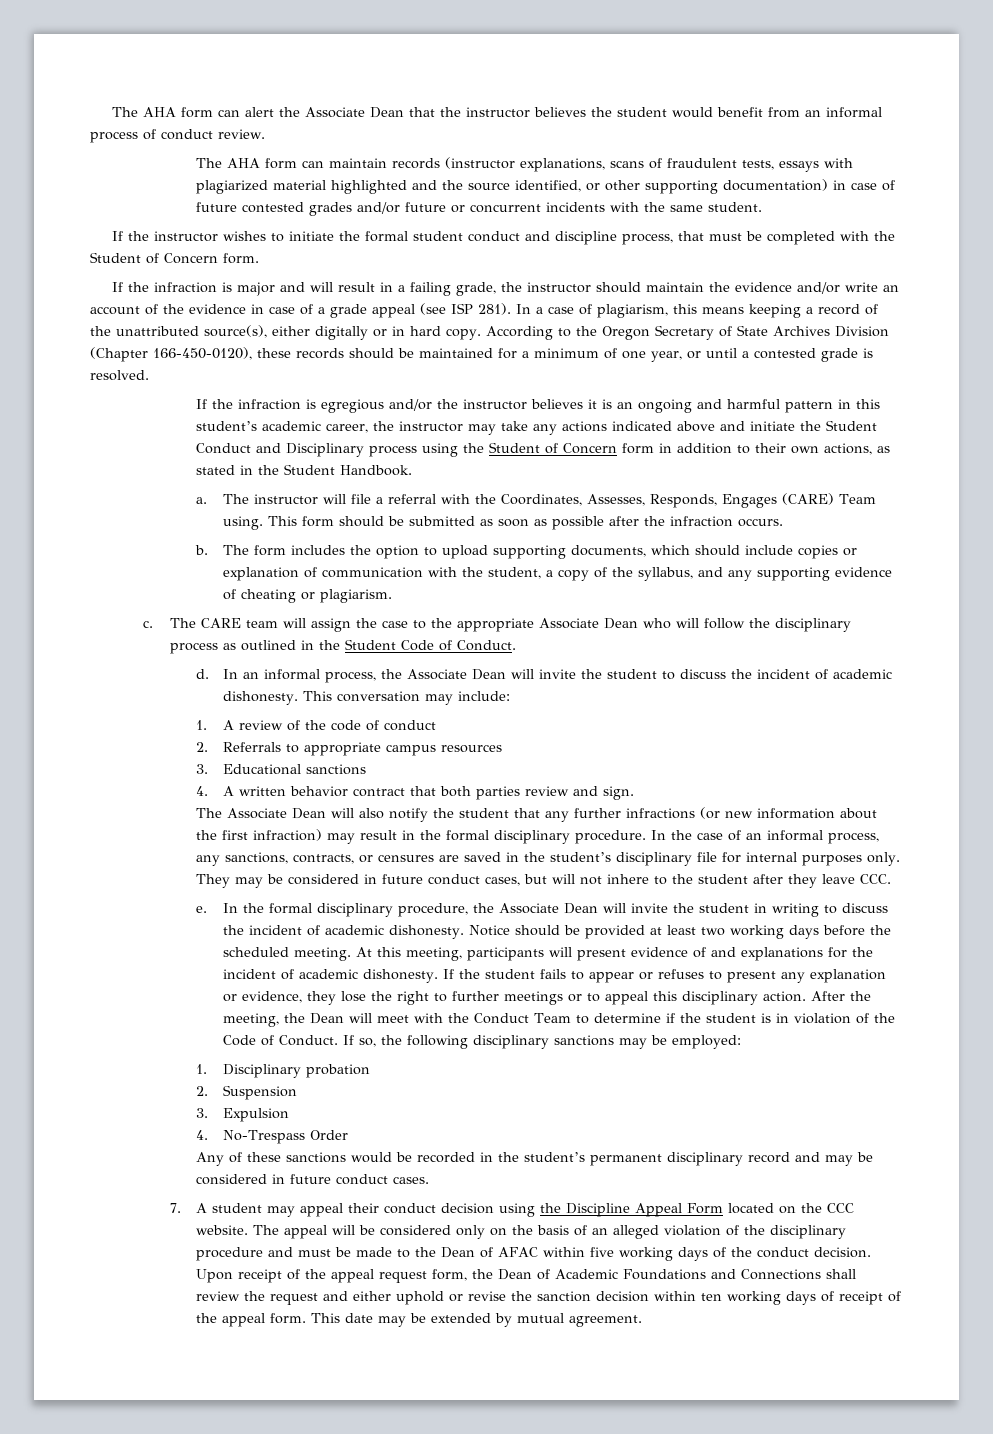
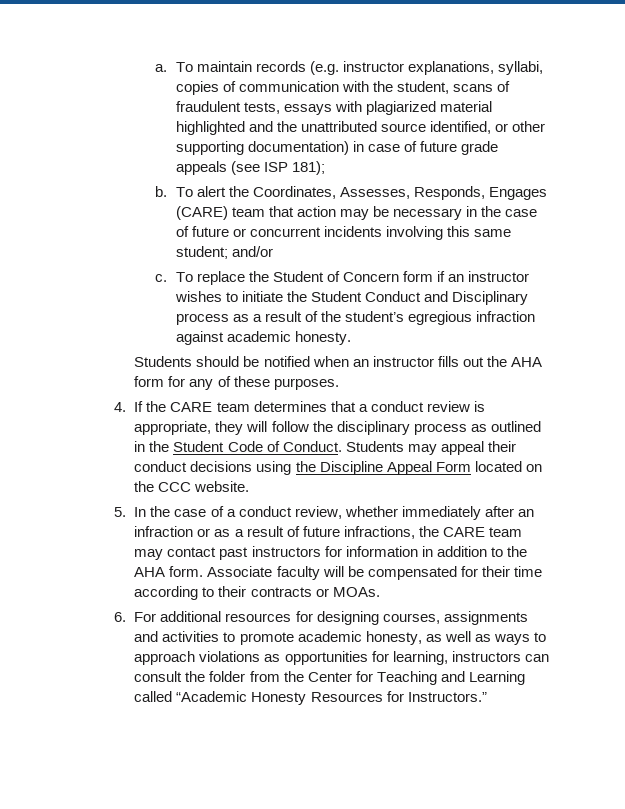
- The AHA form can alert the Associate Dean that the instructor believes the student would benefit from an informal process of conduct review.
- The AHA form can maintain records (instructor explanations, scans of fraudulent tests, essays with plagiarized material highlighted and the source identified, or other supporting documentation) in case of future contested grades and/or future or concurrent incidents with the same student.
- If the instructor wishes to initiate the formal student conduct and discipline process, that must be completed with the Student of Concern form.
- If the infraction is major and will result in a failing grade, the instructor should maintain the evidence and/or write an account of the evidence in case of a grade appeal (see ISP 281). In a case of plagiarism, this means keeping a record of the unattributed source(s), either digitally or in hard copy. According to the Oregon Secretary of State Archives Division (Chapter 166-450-0120), these records should be maintained for a minimum of one year, or until a contested grade is resolved.
- If the infraction is egregious and/or the instructor believes it is an ongoing and harmful pattern in this student’s academic career, the instructor may take any actions indicated above and initiate the Student Conduct and Disciplinary process using the Student of Concern form in addition to their own actions, as stated in the Student Handbook.
- a. The instructor will file a referral with the Coordinates, Assesses, Responds, Engages (CARE) Team using. This form should be submitted as soon as possible after the infraction occurs.
- b. The form includes the option to upload supporting documents, which should include copies or explanation of communication with the student, a copy of the syllabus, and any supporting evidence of cheating or plagiarism.
- c. The CARE team will assign the case to the appropriate Associate Dean who will follow the disciplinary process as outlined in the Student Code of Conduct.
- d. In an informal process, the Associate Dean will invite the student to discuss the incident of academic dishonesty. This conversation may include:
- 1. A review of the code of conduct
- 2. Referrals to appropriate campus resources
- 3. Educational sanctions
- 4. A written behavior contract that both parties review and sign.
- The Associate Dean will also notify the student that any further infractions (or new information about the first infraction) may result in the formal disciplinary procedure. In the case of an informal process, any sanctions, contracts, or censures are saved in the student’s disciplinary file for internal purposes only. They may be considered in future conduct cases, but will not inhere to the student after they leave CCC.
- e. In the formal disciplinary procedure, the Associate Dean will invite the student in writing to discuss the incident of academic dishonesty. Notice should be provided at least two working days before the scheduled meeting. At this meeting, participants will present evidence of and explanations for the incident of academic dishonesty. If the student fails to appear or refuses to present any explanation or evidence, they lose the right to further meetings or to appeal this disciplinary action. After the meeting, the Dean will meet with the Conduct Team to determine if the student is in violation of the Code of Conduct. If so, the following disciplinary sanctions may be employed:
- 1. Disciplinary probation
- 2. Suspension
- 3. Expulsion
- 4. No-Trespass Order
- Any of these sanctions would be recorded in the student’s permanent disciplinary record and may be considered in future conduct cases.
- 7. A student may appeal their conduct decision using the Discipline Appeal Form located on the CCC website. The appeal will be considered only on the basis of an alleged violation of the disciplinary procedure and must be made to the Dean of AFAC within five working days of the conduct decision. Upon receipt of the appeal request form, the Dean of Academic Foundations and Connections shall review the request and either uphold or revise the sanction decision within ten working days of receipt of the appeal form. This date may be extended by mutual agreement.
+ a. To maintain records (e.g. instructor explanations, syllabi, copies of communication with the student, scans of fraudulent tests, essays with plagiarized material highlighted and the unattributed source identified, or other supporting documentation) in case of future grade appeals (see ISP 181);
+ b. To alert the Coordinates, Assesses, Responds, Engages (CARE) team that action may be necessary in the case of future or concurrent incidents involving this same student; and/or
+ c. To replace the Student of Concern form if an instructor wishes to initiate the Student Conduct and Disciplinary process as a result of the student’s egregious infraction against academic honesty.
+ Students should be notified when an instructor fills out the AHA form for any of these purposes.
+ 4. If the CARE team determines that a conduct review is appropriate, they will follow the disciplinary process as outlined in the Student Code of Conduct. Students may appeal their conduct decisions using the Discipline Appeal Form located on the CCC website.
+ 5. In the case of a conduct review, whether immediately after an infraction or as a result of future infractions, the CARE team may contact past instructors for information in addition to the AHA form. Associate faculty will be compensated for their time according to their contracts or MOAs.
+ 6. For additional resources for designing courses, assignments and activities to promote academic honesty, as well as ways to approach violations as opportunities for learning, instructors can consult the folder from the Center for Teaching and Learning called “Academic Honesty Resources for Instructors.”

